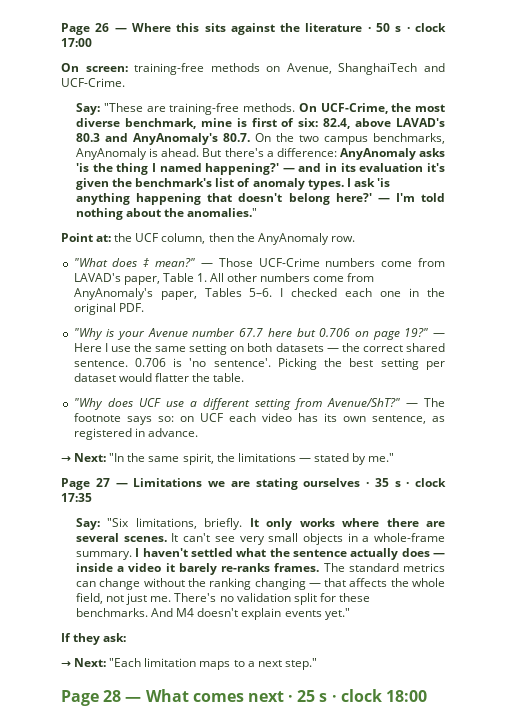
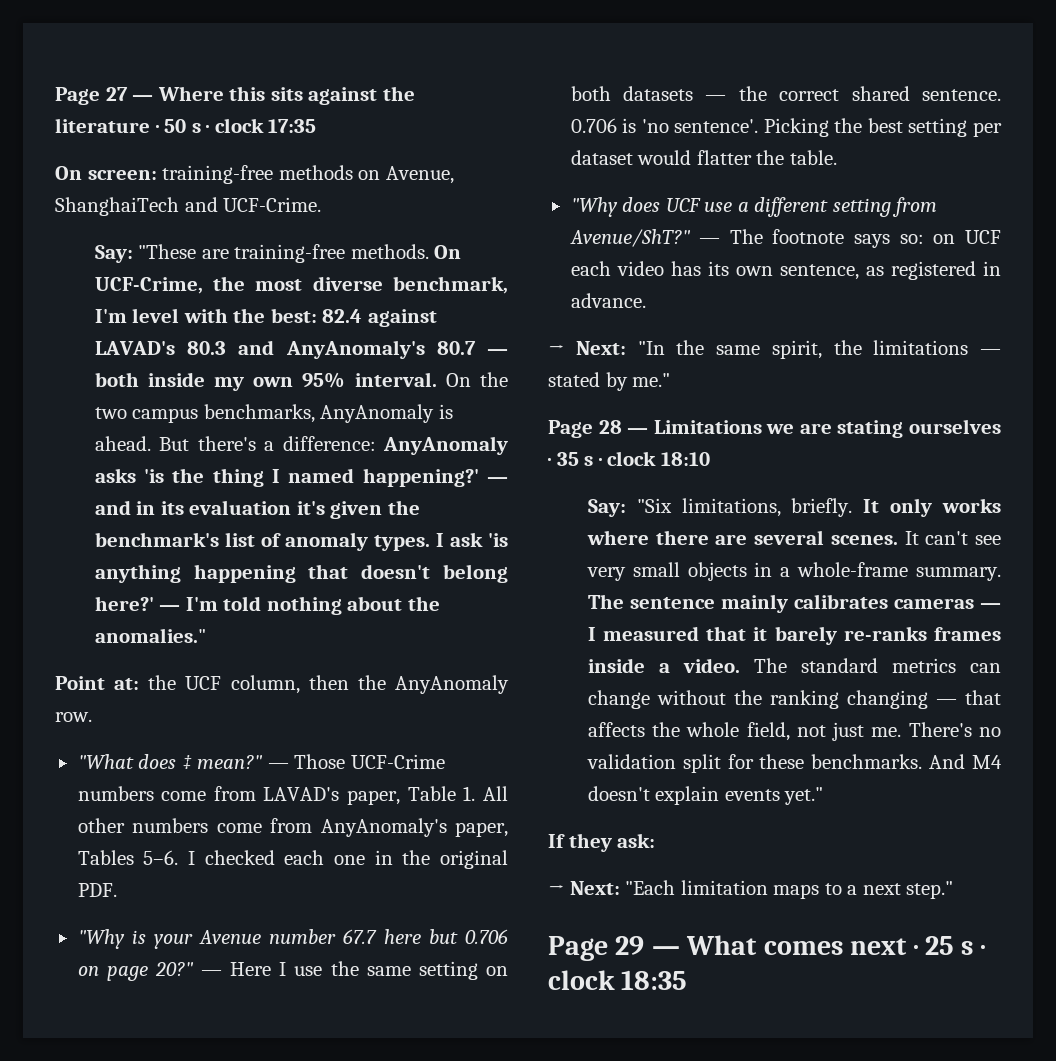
- Page 26 — Where this sits against the literature · 50 s · clock 17:00
+ Page 27 — Where this sits against the literature · 50 s · clock 17:35
- On UCF-Crime, the most diverse benchmark, mine is first of six: 82.4, above LAVAD's 80.3 and AnyAnomaly's 80.7. On the two campus benchmarks, AnyAnomaly is ahead.
+ On UCF-Crime, the most diverse benchmark, I'm level with the best: 82.4 against LAVAD's 80.3 and AnyAnomaly's 80.7 — both inside my own 95% interval. On the two campus benchmarks, AnyAnomaly is ahead.
- "Why is your Avenue number 67.7 here but 0.706 on page 19?"
+ "Why is your Avenue number 67.7 here but 0.706 on page 20?"
- Page 27 — Limitations we are stating ourselves · 35 s · clock 17:35
+ Page 28 — Limitations we are stating ourselves · 35 s · clock 18:10
- I haven't settled what the sentence actually does — inside a video it barely re-ranks frames.
+ The sentence mainly calibrates cameras — I measured that it barely re-ranks frames inside a video.
- Page 28 — What comes next · 25 s · clock 18:00
+ Page 29 — What comes next · 25 s · clock 18:35

